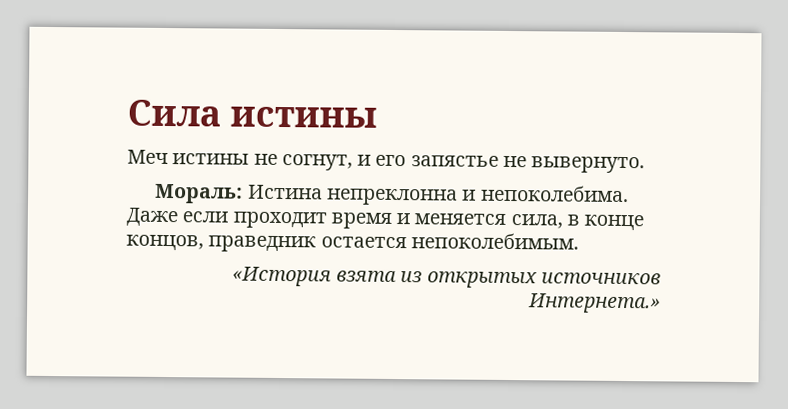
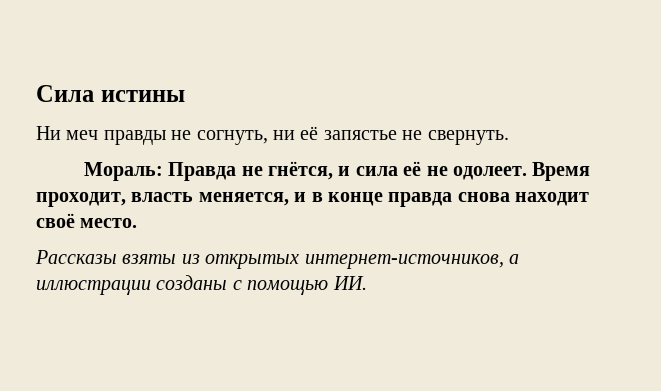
- Меч истины не согнут, и его запястье не вывернуто.
+ Ни меч правды не согнуть, ни её запястье не свернуть.
- Мораль: Истина непреклонна и непоколебима. Даже если проходит время и меняется сила, в конце концов, праведник остается непоколебимым.
- «История взята из открытых источников Интернета.»
+ Мораль: Правда не гнётся, и сила её не одолеет. Время проходит, власть меняется, и в конце правда снова находит своё место.
+ Рассказы взяты из открытых интернет-источников, а иллюстрации созданы с помощью ИИ.

